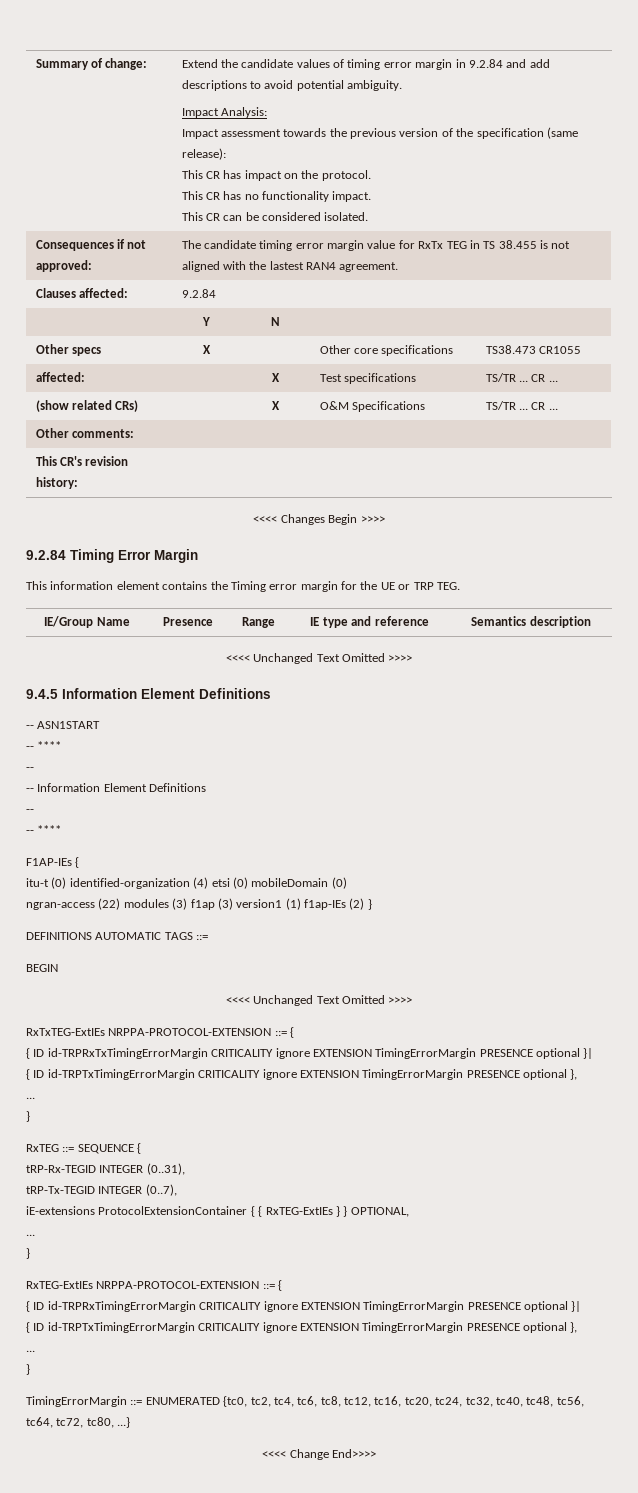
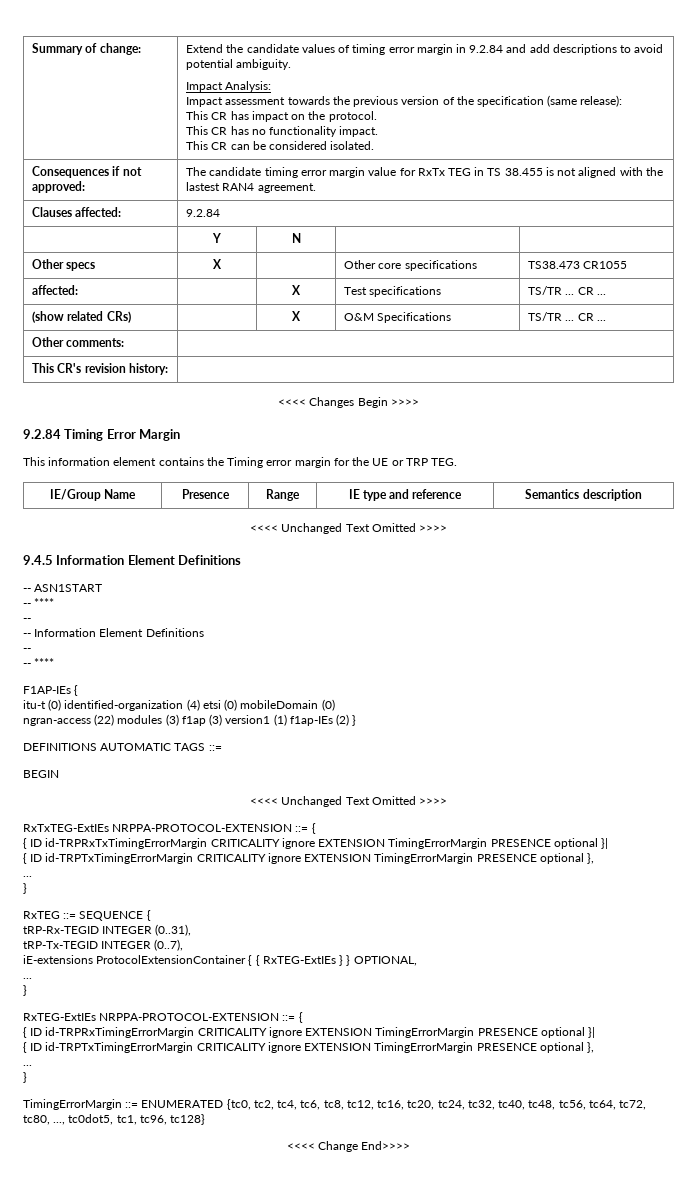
- TimingErrorMargin ::= ENUMERATED {tc0, tc2, tc4, tc6, tc8, tc12, tc16, tc20, tc24, tc32, tc40, tc48, tc56, tc64, tc72, tc80, ...}
+ TimingErrorMargin ::= ENUMERATED {tc0, tc2, tc4, tc6, tc8, tc12, tc16, tc20, tc24, tc32, tc40, tc48, tc56, tc64, tc72, tc80, ..., tc0dot5, tc1, tc96, tc128}

